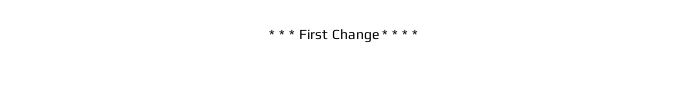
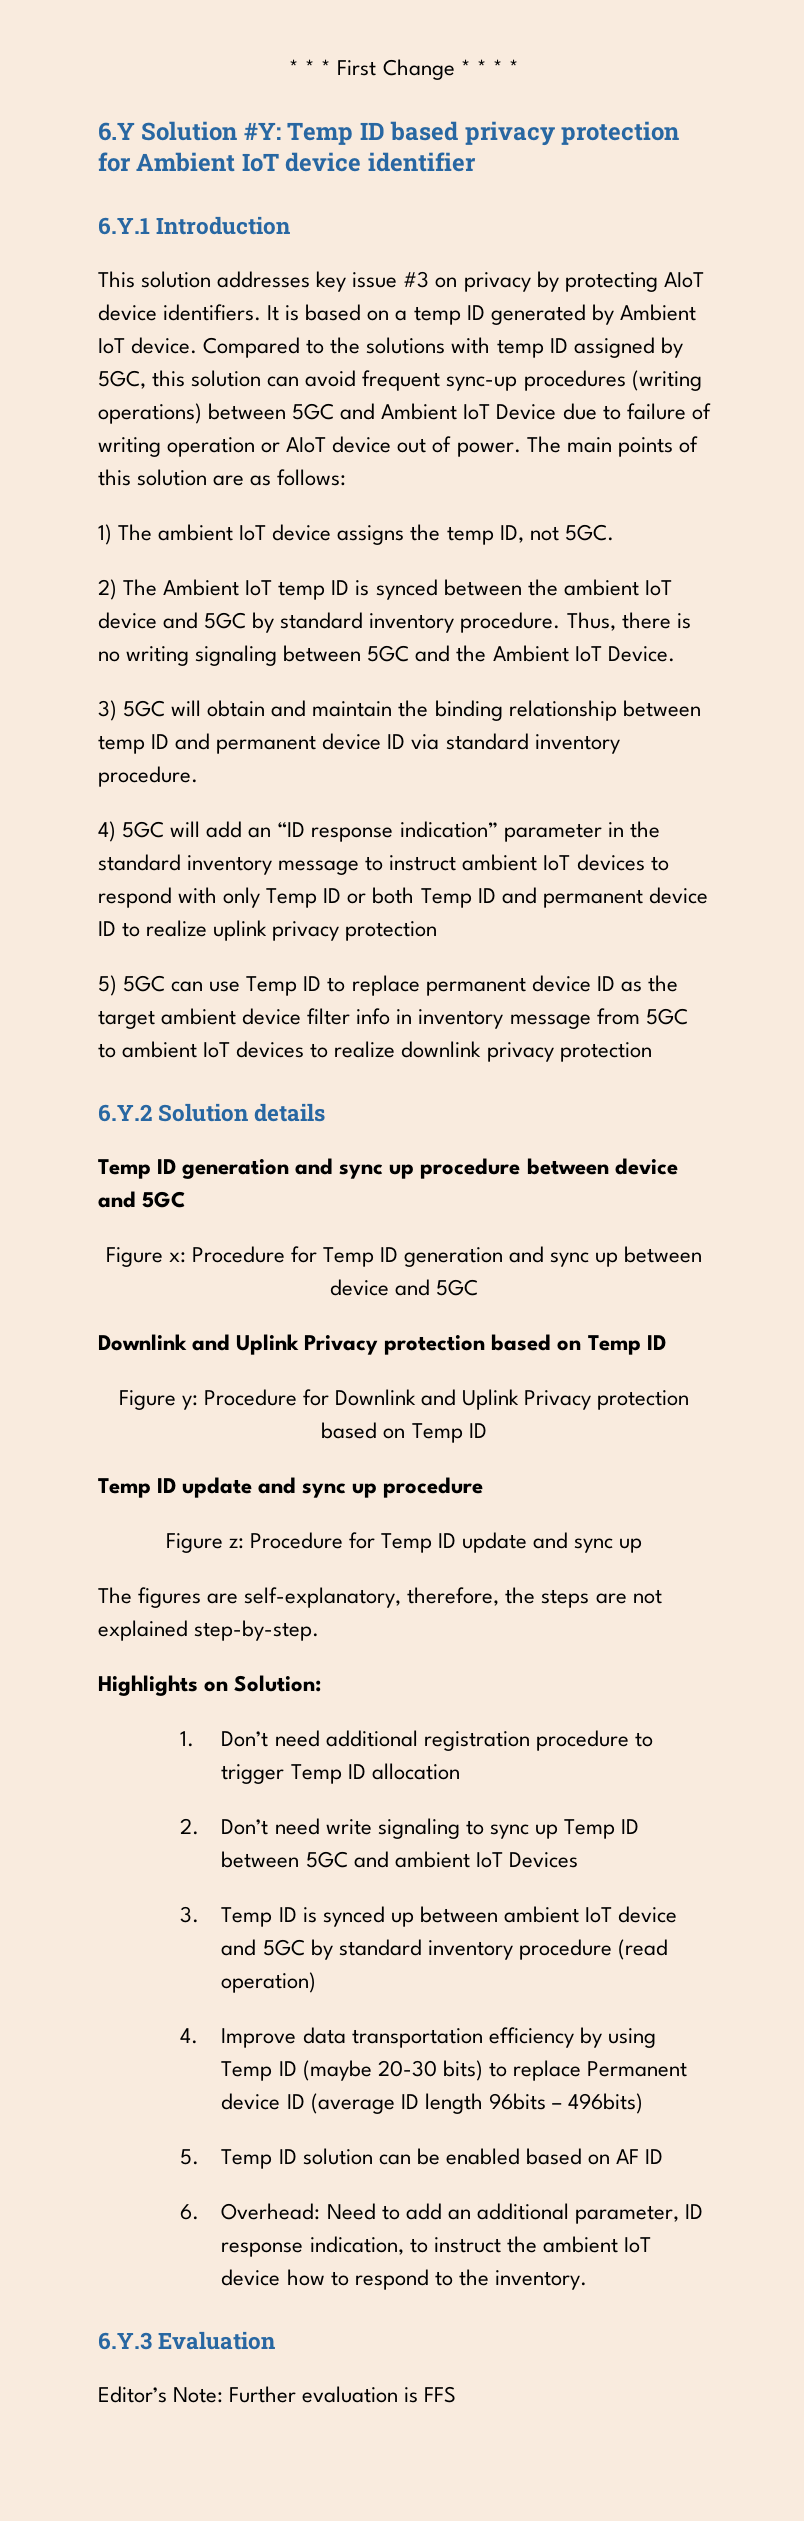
+ 6.Y Solution #Y: Temp ID based privacy protection for Ambient IoT device identifier
+ 6.Y.1 Introduction
+ This solution addresses key issue #3 on privacy by protecting AIoT device identifiers. It is based on a temp ID generated by Ambient IoT device. Compared to the solutions with temp ID assigned by 5GC, this solution can avoid frequent sync-up procedures (writing operations) between 5GC and Ambient IoT Device due to failure of writing operation or AIoT device out of power. The main points of this solution are as follows:
+ 1) The ambient IoT device assigns the temp ID, not 5GC.
+ 2) The Ambient IoT temp ID is synced between the ambient IoT device and 5GC by standard inventory procedure. Thus, there is no writing signaling between 5GC and the Ambient IoT Device.
+ 3) 5GC will obtain and maintain the binding relationship between temp ID and permanent device ID via standard inventory procedure.
+ 4) 5GC will add an “ID response indication” parameter in the standard inventory message to instruct ambient IoT devices to respond with only Temp ID or both Temp ID and permanent device ID to realize uplink privacy protection
+ 5) 5GC can use Temp ID to replace permanent device ID as the target ambient device filter info in inventory message from 5GC to ambient IoT devices to realize downlink privacy protection
+ 6.Y.2 Solution details
+ Temp ID generation and sync up procedure between device and 5GC
+ Figure x: Procedure for Temp ID generation and sync up between device and 5GC
+ Downlink and Uplink Privacy protection based on Temp ID
+ Figure y: Procedure for Downlink and Uplink Privacy protection based on Temp ID
+ Temp ID update and sync up procedure
+ Figure z: Procedure for Temp ID update and sync up
+ The figures are self-explanatory, therefore, the steps are not explained step-by-step.
+ Highlights on Solution:
+ 1. Don’t need additional registration procedure to trigger Temp ID allocation
+ 2. Don’t need write signaling to sync up Temp ID between 5GC and ambient IoT Devices
+ 3. Temp ID is synced up between ambient IoT device and 5GC by standard inventory procedure (read operation)
+ 4. Improve data transportation efficiency by using Temp ID (maybe 20-30 bits) to replace Permanent device ID (average ID length 96bits – 496bits)
+ 5. Temp ID solution can be enabled based on AF ID
+ 6. Overhead: Need to add an additional parameter, ID response indication, to instruct the ambient IoT device how to respond to the inventory.
+ 6.Y.3 Evaluation
+ Editor’s Note: Further evaluation is FFS

